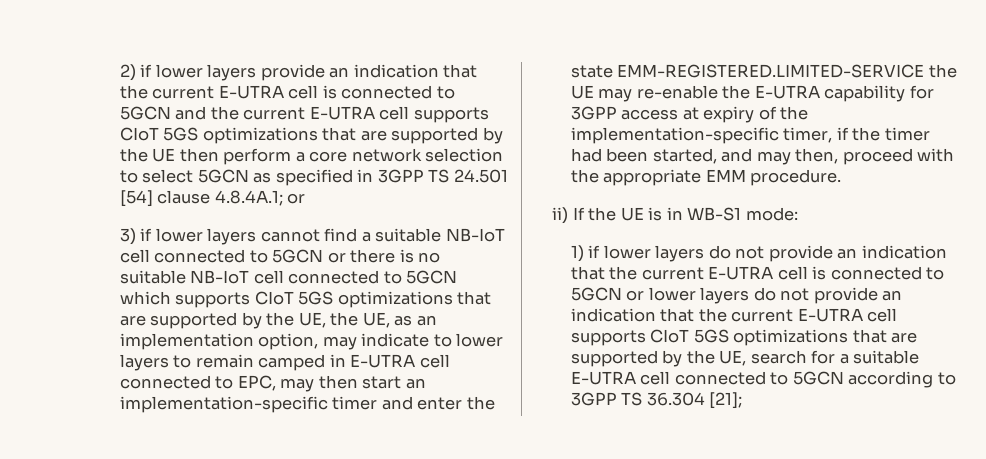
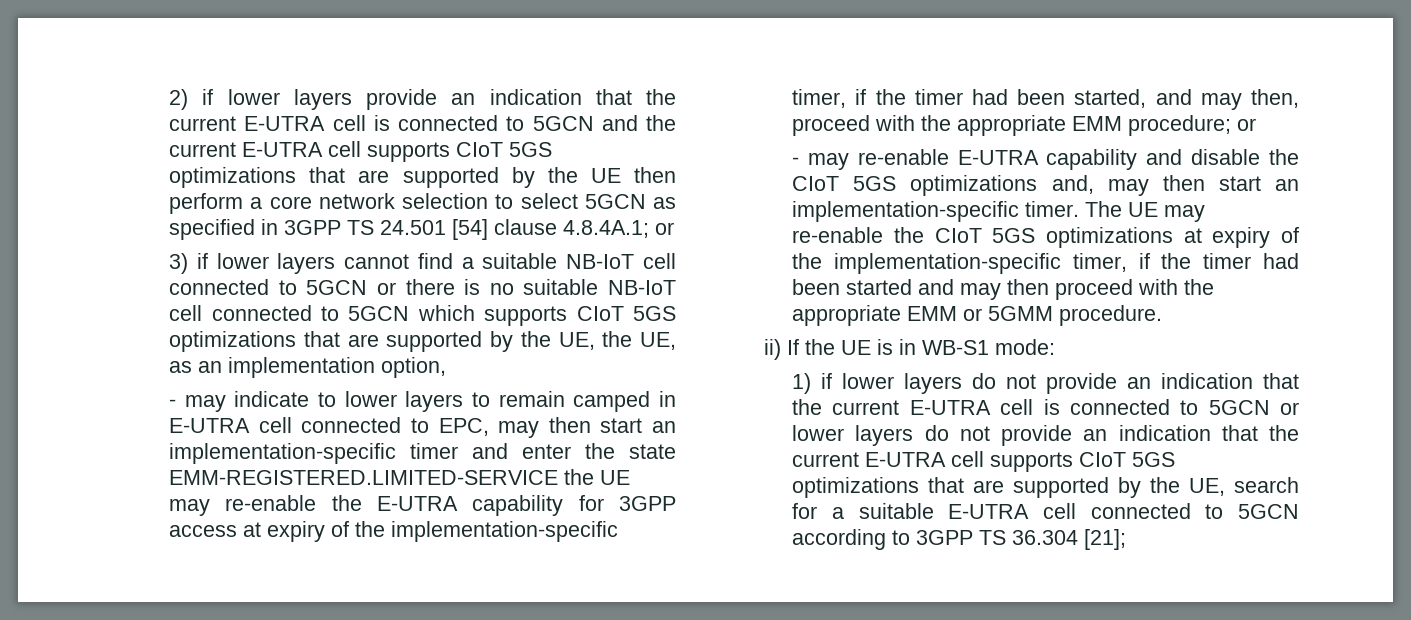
- 3) if lower layers cannot find a suitable NB-IoT cell connected to 5GCN or there is no suitable NB-IoT cell connected to 5GCN which supports CIoT 5GS optimizations that are supported by the UE, the UE, as an implementation option, may indicate to lower layers to remain camped in E-UTRA cell connected to EPC, may then start an implementation-specific timer and enter the state EMM-REGISTERED.LIMITED-SERVICE the UE may re-enable the E-UTRA capability for 3GPP access at expiry of the implementation-specific timer, if the timer had been started, and may then, proceed with the appropriate EMM procedure.
+ 3) if lower layers cannot find a suitable NB-IoT cell connected to 5GCN or there is no suitable NB-IoT cell connected to 5GCN which supports CIoT 5GS optimizations that are supported by the UE, the UE, as an implementation option,
+ - may indicate to lower layers to remain camped in E-UTRA cell connected to EPC, may then start an implementation-specific timer and enter the state EMM-REGISTERED.LIMITED-SERVICE the UE may re-enable the E-UTRA capability for 3GPP access at expiry of the implementation-specific timer, if the timer had been started, and may then, proceed with the appropriate EMM procedure; or
+ - may re-enable E-UTRA capability and disable the CIoT 5GS optimizations and, may then start an implementation-specific timer. The UE may re-enable the CIoT 5GS optimizations at expiry of the implementation-specific timer, if the timer had been started and may then proceed with the appropriate EMM or 5GMM procedure.

